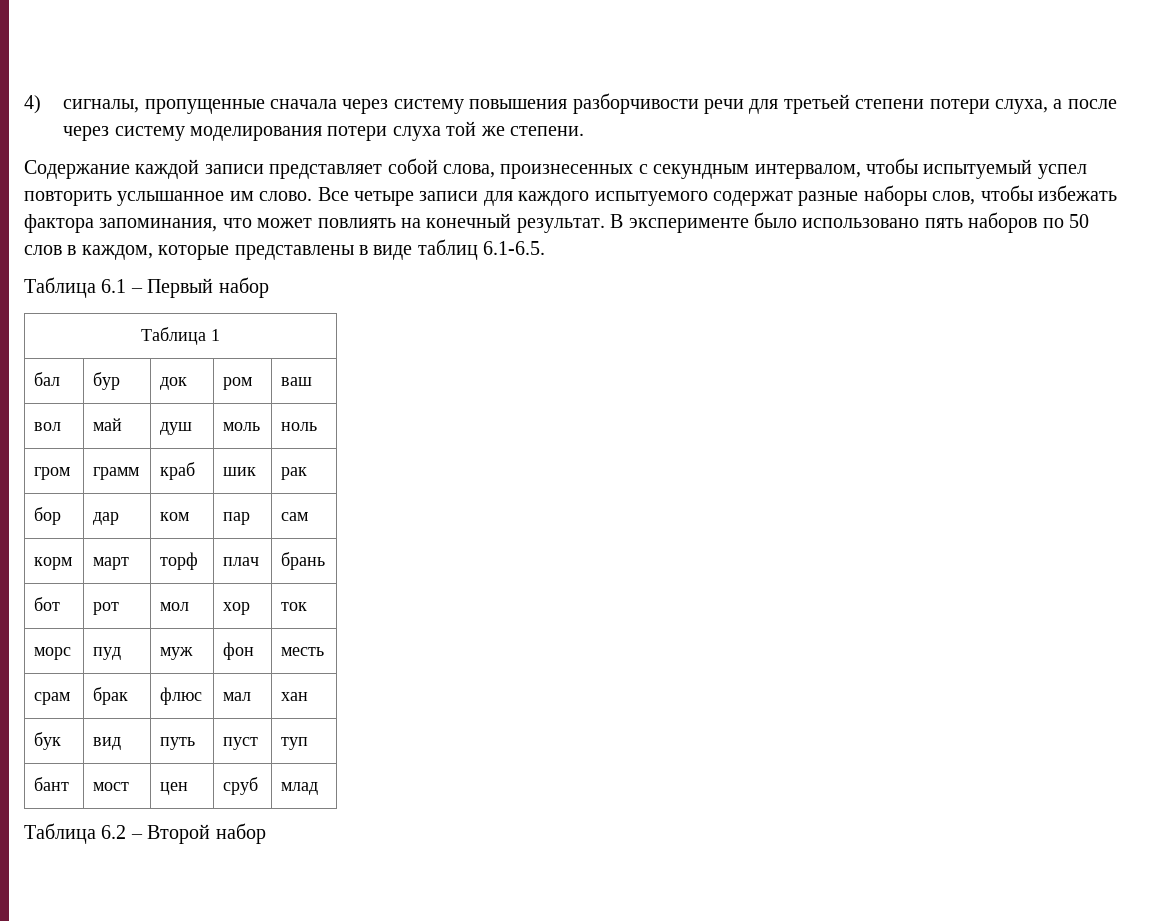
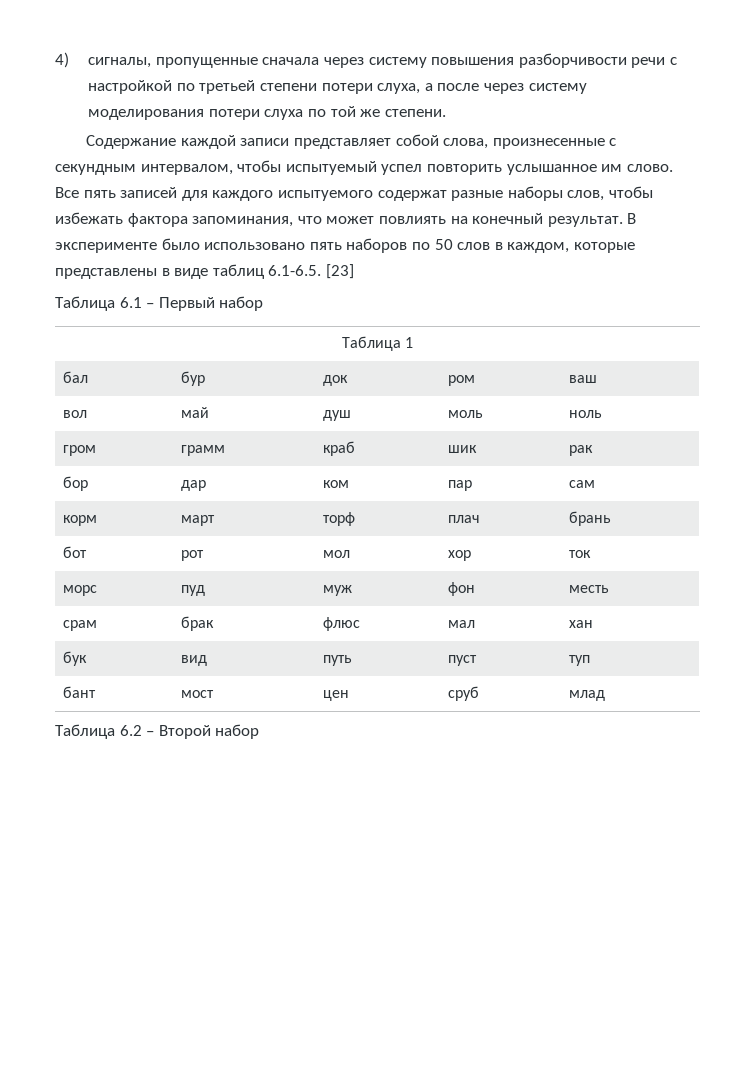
- 4) сигналы, пропущенные сначала через систему повышения разборчивости речи для третьей степени потери слуха, а после через систему моделирования потери слуха той же степени.
+ 4) сигналы, пропущенные сначала через систему повышения разборчивости речи с настройкой по третьей степени потери слуха, а после через систему моделирования потери слуха по той же степени.
- Содержание каждой записи представляет собой слова, произнесенных с секундным интервалом, чтобы испытуемый успел повторить услышанное им слово.
+ Содержание каждой записи представляет собой слова, произнесенные с секундным интервалом, чтобы испытуемый успел повторить услышанное им слово.
- Все четыре записи для каждого испытуемого содержат разные наборы слов, чтобы избежать фактора запоминания, что может повлиять на конечный результат.
+ Все пять записей для каждого испытуемого содержат разные наборы слов, чтобы избежать фактора запоминания, что может повлиять на конечный результат.
- В эксперименте было использовано пять наборов по 50 слов в каждом, которые представлены в виде таблиц 6.1-6.5.
+ В эксперименте было использовано пять наборов по 50 слов в каждом, которые представлены в виде таблиц 6.1-6.5. [23]

